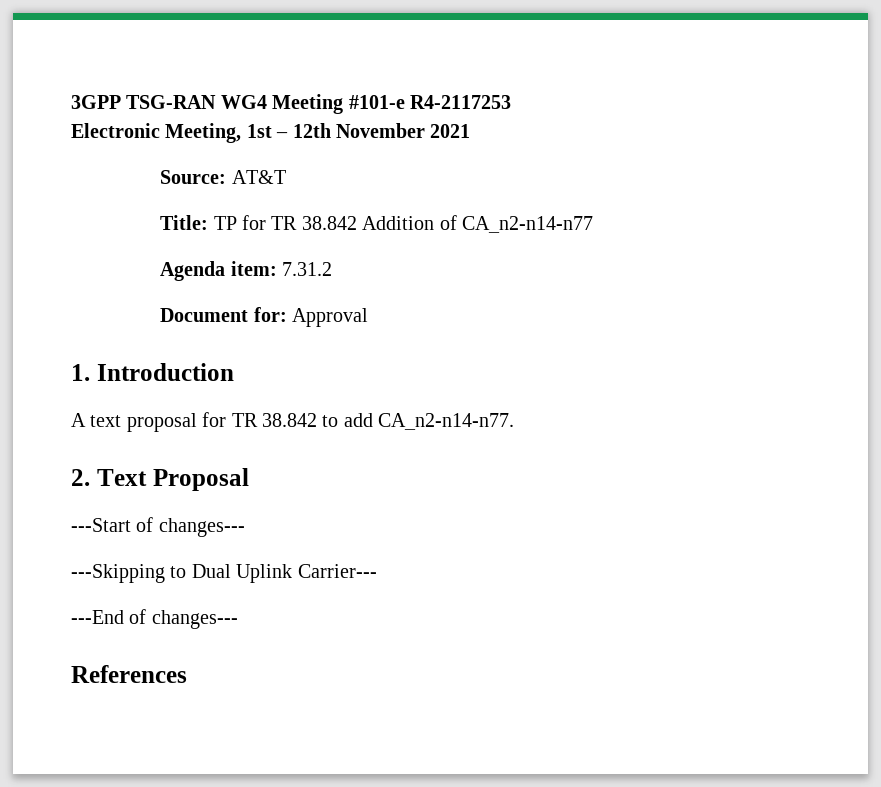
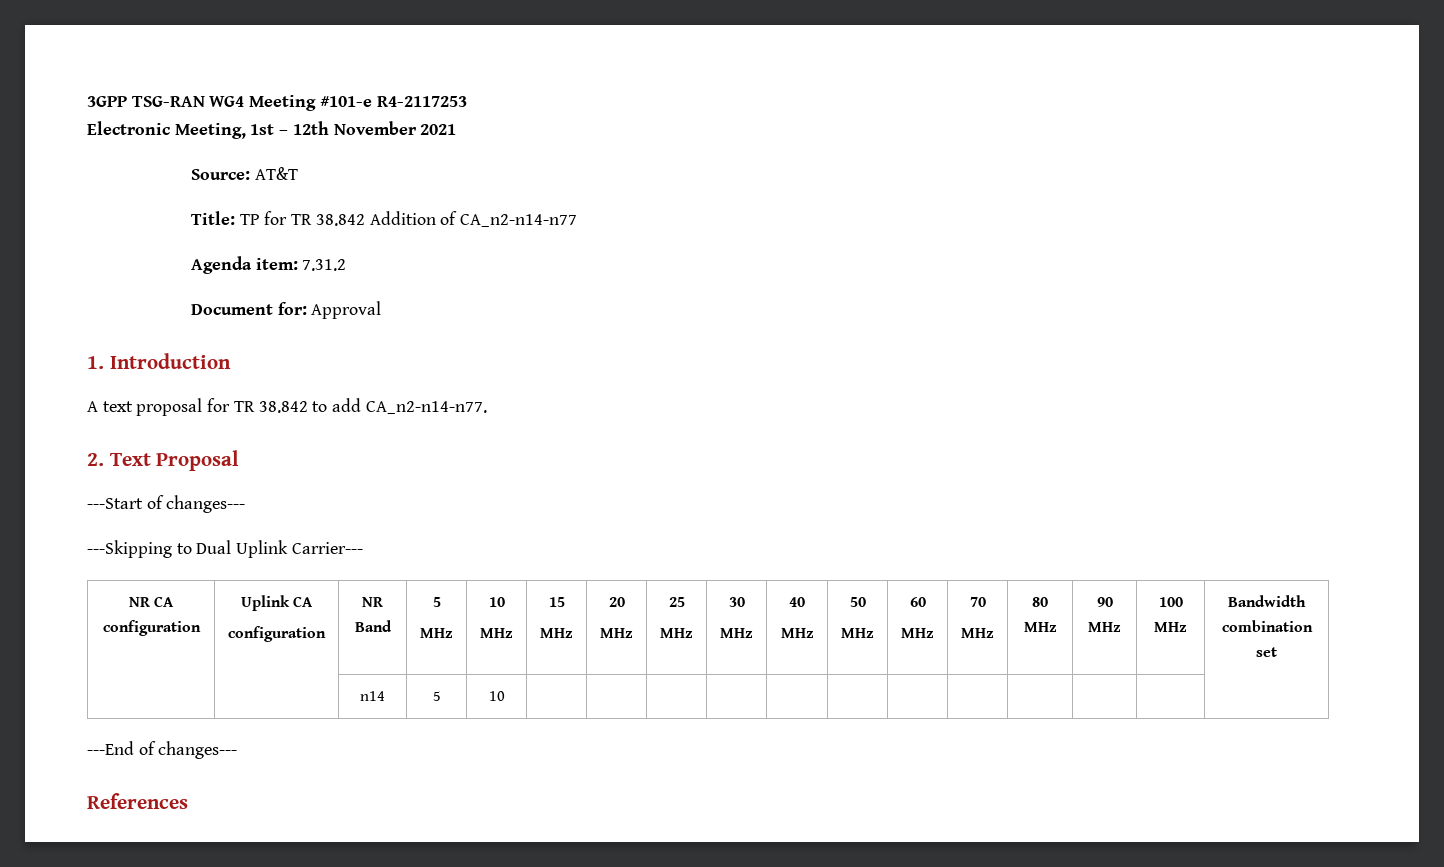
+ NR CA configuration | Uplink CA
+ configuration | NR Band | 5
+ MHz | 10
+ MHz | 15
+ MHz | 20
+ MHz | 25
+ MHz | 30
+ MHz | 40
+ MHz | 50
+ MHz | 60
+ MHz | 70
+ MHz | 80 MHz | 90 MHz | 100 MHz | Bandwidth combination set
+ | | n14 | 5 | 10 | | | | | | | | | | | |

